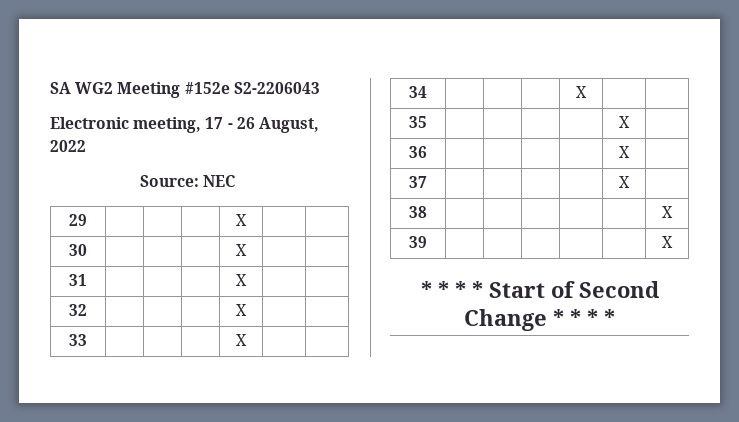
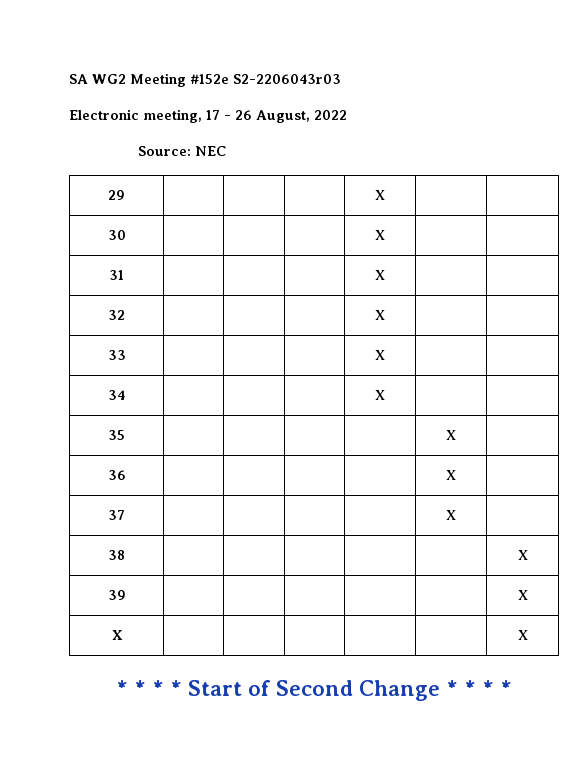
- SA WG2 Meeting #152e S2-2206043
+ SA WG2 Meeting #152e S2-2206043r03
+ X | | | | | | X

